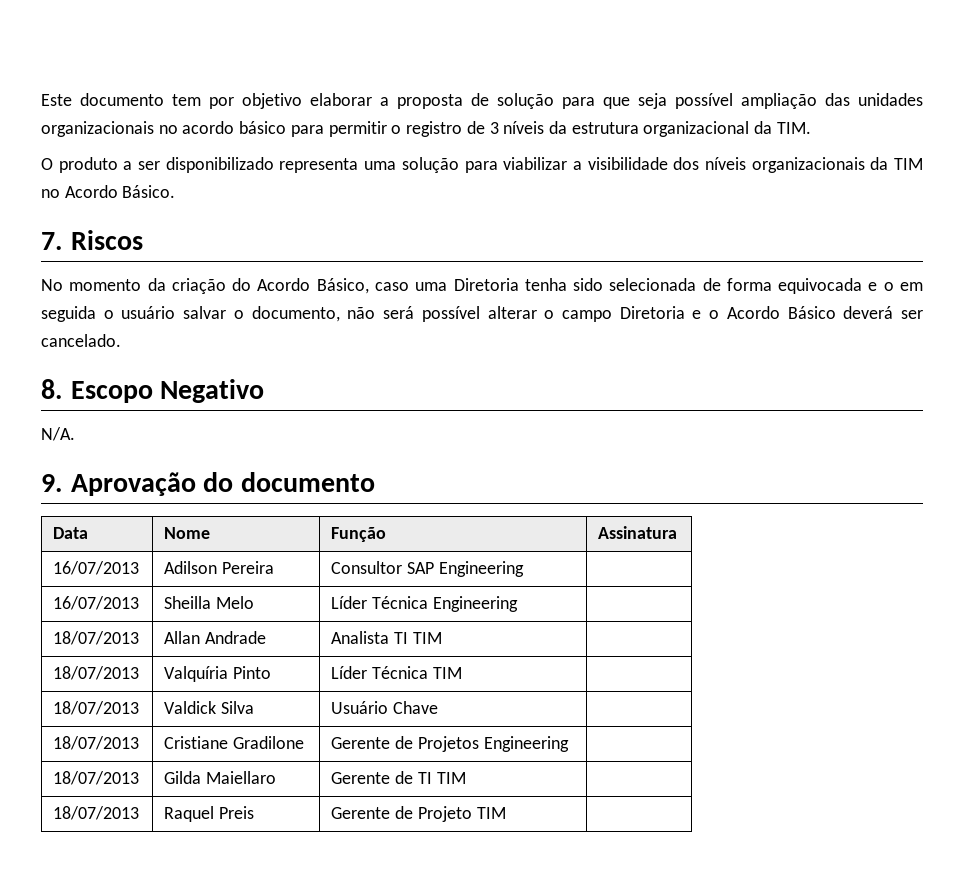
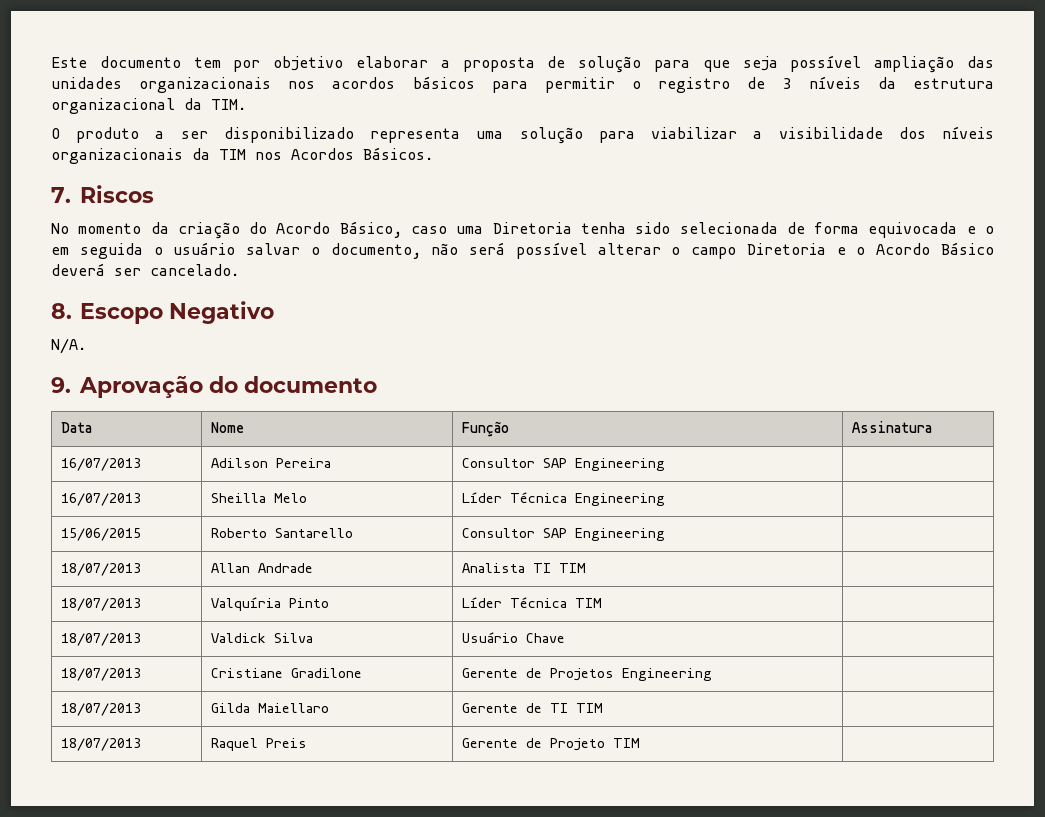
- Este documento tem por objetivo elaborar a proposta de solução para que seja possível ampliação das unidades organizacionais no acordo básico para permitir o registro de 3 níveis da estrutura organizacional da TIM.
+ Este documento tem por objetivo elaborar a proposta de solução para que seja possível ampliação das unidades organizacionais nos acordos básicos para permitir o registro de 3 níveis da estrutura organizacional da TIM.
- O produto a ser disponibilizado representa uma solução para viabilizar a visibilidade dos níveis organizacionais da TIM no Acordo Básico.
+ O produto a ser disponibilizado representa uma solução para viabilizar a visibilidade dos níveis organizacionais da TIM nos Acordos Básicos.
+ 15/06/2015 | Roberto Santarello | Consultor SAP Engineering |

